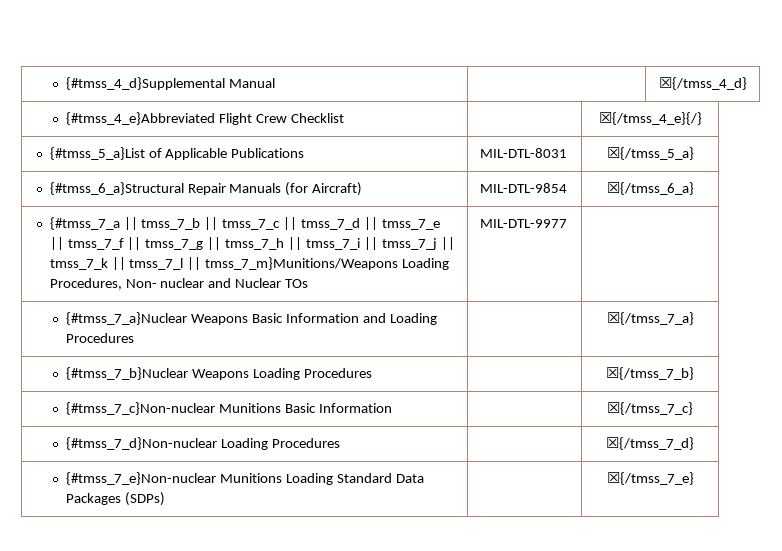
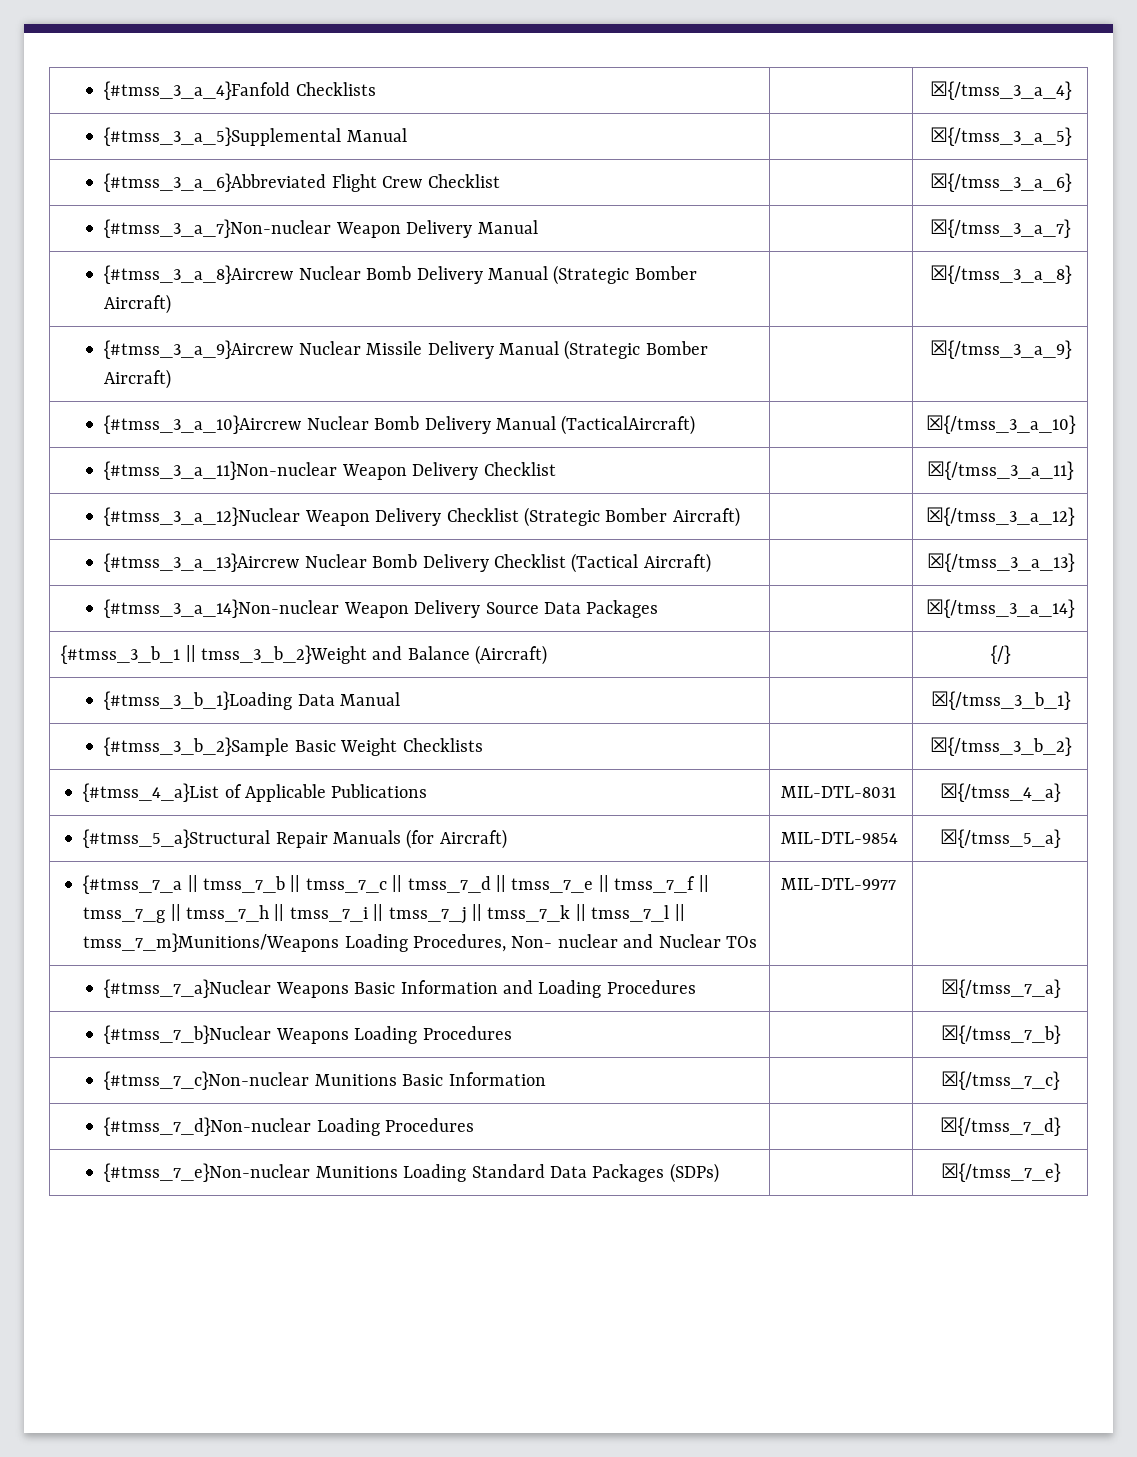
- {#tmss_4_d}Supplemental Manual | | ☒{/tmss_4_d}
- {#tmss_4_e}Abbreviated Flight Crew Checklist | | ☒{/tmss_4_e}{/}
- {#tmss_5_a}List of Applicable Publications | MIL-DTL-8031 | ☒{/tmss_5_a}
- {#tmss_6_a}Structural Repair Manuals (for Aircraft) | MIL-DTL-9854 | ☒{/tmss_6_a}
+ {#tmss_3_a_4}Fanfold Checklists | | ☒{/tmss_3_a_4}
+ {#tmss_3_a_5}Supplemental Manual | | ☒{/tmss_3_a_5}
+ {#tmss_3_a_6}Abbreviated Flight Crew Checklist | | ☒{/tmss_3_a_6}
+ {#tmss_3_a_7}Non-nuclear Weapon Delivery Manual | | ☒{/tmss_3_a_7}
+ {#tmss_3_a_8}Aircrew Nuclear Bomb Delivery Manual (Strategic Bomber Aircraft) | | ☒{/tmss_3_a_8}
+ {#tmss_3_a_9}Aircrew Nuclear Missile Delivery Manual (Strategic Bomber Aircraft) | | ☒{/tmss_3_a_9}
+ {#tmss_3_a_10}Aircrew Nuclear Bomb Delivery Manual (TacticalAircraft) | | ☒{/tmss_3_a_10}
+ {#tmss_3_a_11}Non-nuclear Weapon Delivery Checklist | | ☒{/tmss_3_a_11}
+ {#tmss_3_a_12}Nuclear Weapon Delivery Checklist (Strategic Bomber Aircraft) | | ☒{/tmss_3_a_12}
+ {#tmss_3_a_13}Aircrew Nuclear Bomb Delivery Checklist (Tactical Aircraft) | | ☒{/tmss_3_a_13}
+ {#tmss_3_a_14}Non-nuclear Weapon Delivery Source Data Packages | | ☒{/tmss_3_a_14}
+ {#tmss_3_b_1 || tmss_3_b_2}Weight and Balance (Aircraft) | | {/}
+ {#tmss_3_b_1}Loading Data Manual | | ☒{/tmss_3_b_1}
+ {#tmss_3_b_2}Sample Basic Weight Checklists | | ☒{/tmss_3_b_2}
+ {#tmss_4_a}List of Applicable Publications | MIL-DTL-8031 | ☒{/tmss_4_a}
+ {#tmss_5_a}Structural Repair Manuals (for Aircraft) | MIL-DTL-9854 | ☒{/tmss_5_a}

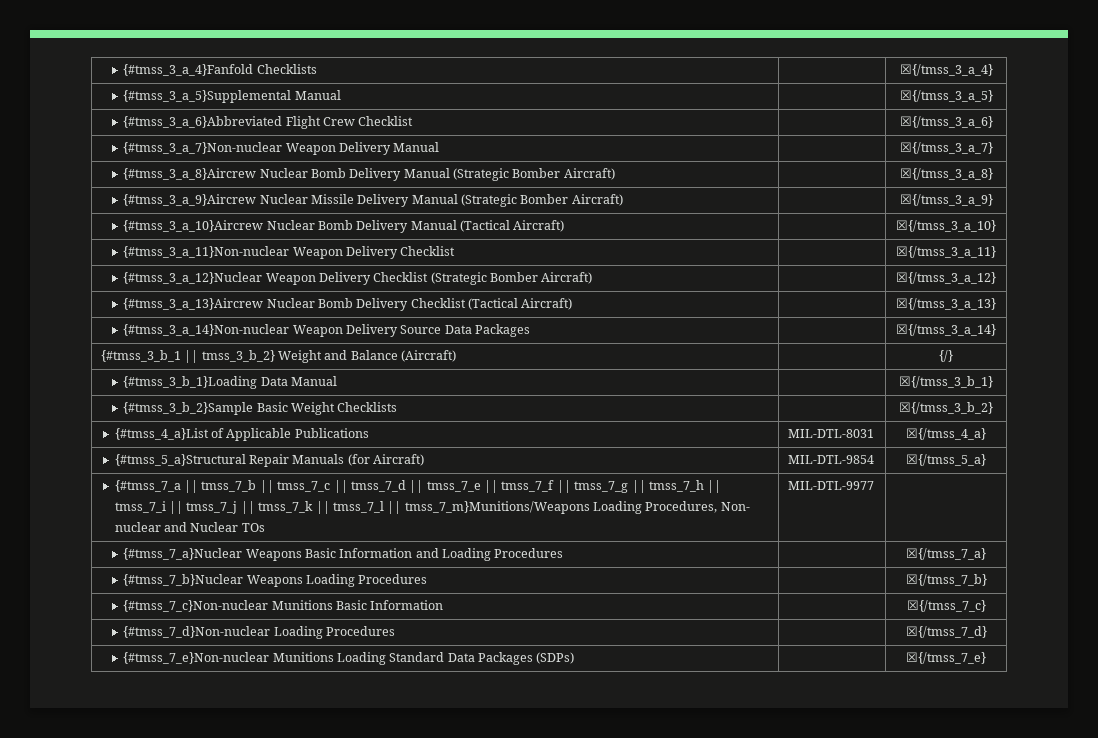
- {#tmss_3_a_10}Aircrew Nuclear Bomb Delivery Manual (TacticalAircraft) | | ☒{/tmss_3_a_10}
+ {#tmss_3_a_10}Aircrew Nuclear Bomb Delivery Manual (Tactical Aircraft) | | ☒{/tmss_3_a_10}
- {#tmss_3_b_1 || tmss_3_b_2}Weight and Balance (Aircraft) | | {/}
+ {#tmss_3_b_1 || tmss_3_b_2} Weight and Balance (Aircraft) | | {/}

